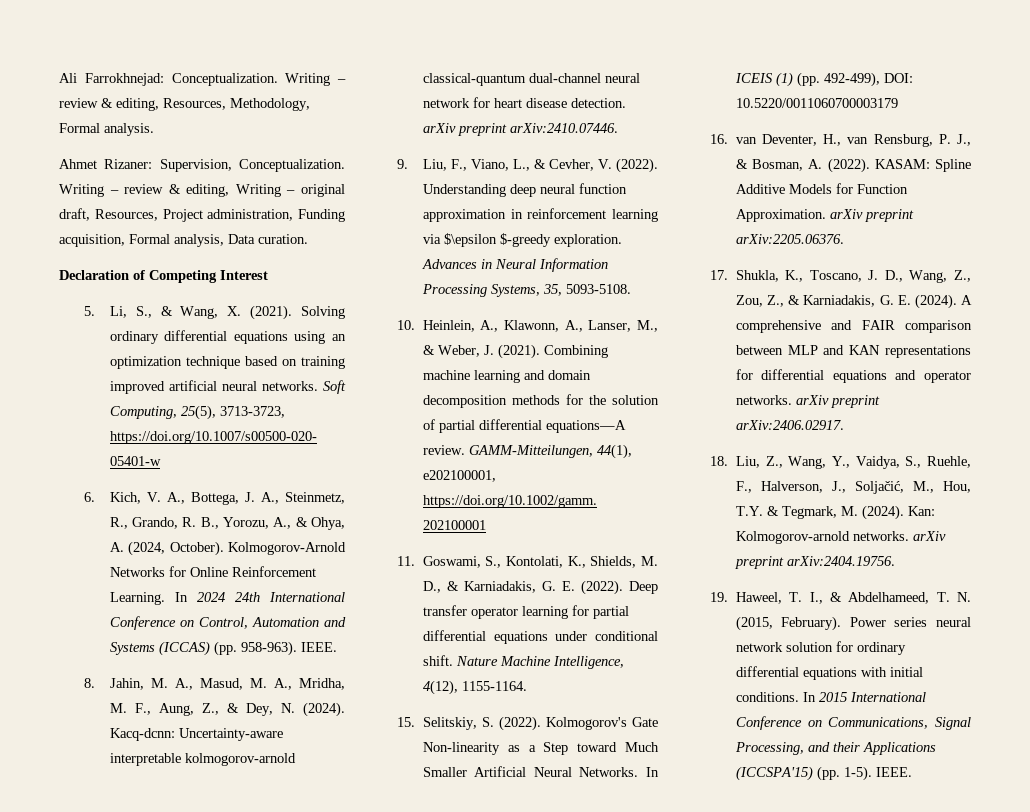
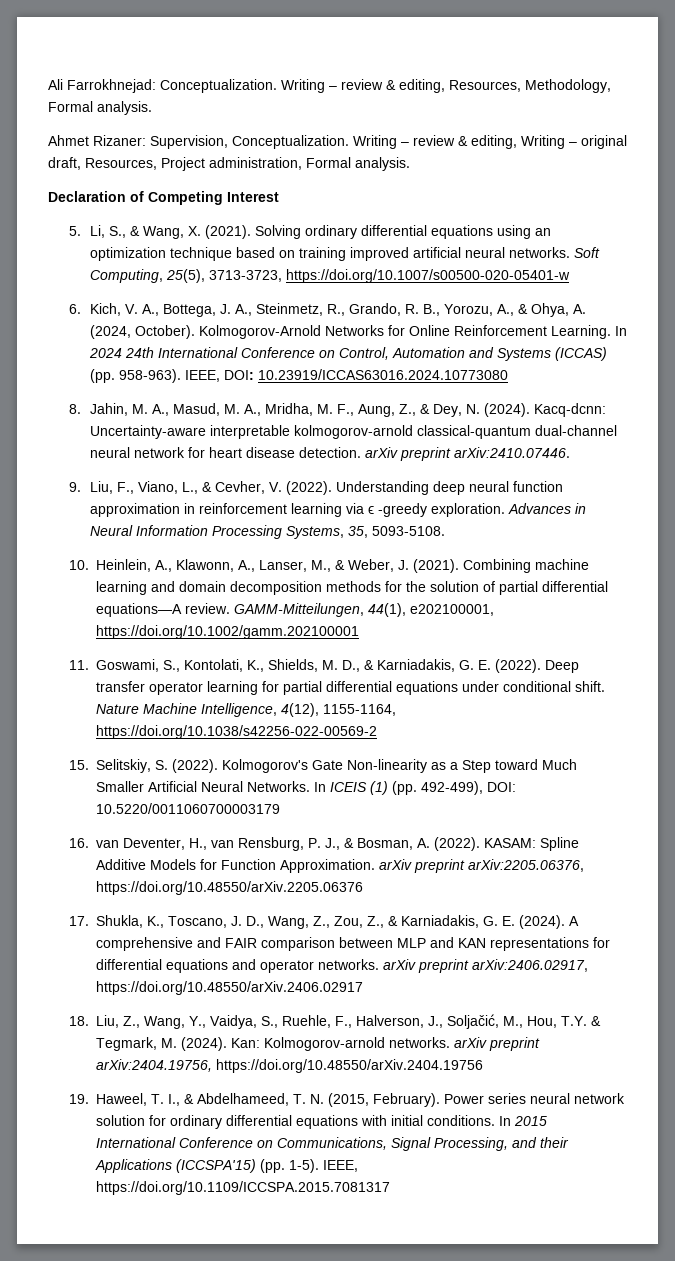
- Writing – review & editing, Writing – original draft, Resources, Project administration, Funding acquisition, Formal analysis, Data curation.
+ Writing – review & editing, Writing – original draft, Resources, Project administration, Formal analysis.
- In 2024 24th International Conference on Control, Automation and Systems (ICCAS) (pp. 958-963). IEEE.
+ In 2024 24th International Conference on Control, Automation and Systems (ICCAS) (pp. 958-963). IEEE, DOI: 10.23919/ICCAS63016.2024.10773080
- Understanding deep neural function approximation in reinforcement learning via $\epsilon $-greedy exploration.
+ Understanding deep neural function approximation in reinforcement learning via ϵ -greedy exploration.
- Nature Machine Intelligence, 4(12), 1155-1164.
+ Nature Machine Intelligence, 4(12), 1155-1164, https://doi.org/10.1038/s42256-022-00569-2
- KASAM: Spline Additive Models for Function Approximation. arXiv preprint arXiv:2205.06376.
+ KASAM: Spline Additive Models for Function Approximation. arXiv preprint arXiv:2205.06376, https://doi.org/10.48550/arXiv.2205.06376
- A comprehensive and FAIR comparison between MLP and KAN representations for differential equations and operator networks. arXiv preprint arXiv:2406.02917.
+ A comprehensive and FAIR comparison between MLP and KAN representations for differential equations and operator networks. arXiv preprint arXiv:2406.02917, https://doi.org/10.48550/arXiv.2406.02917
- Kan: Kolmogorov-arnold networks. arXiv preprint arXiv:2404.19756.
+ Kan: Kolmogorov-arnold networks. arXiv preprint arXiv:2404.19756, https://doi.org/10.48550/arXiv.2404.19756
- In 2015 International Conference on Communications, Signal Processing, and their Applications (ICCSPA'15) (pp. 1-5). IEEE.
+ In 2015 International Conference on Communications, Signal Processing, and their Applications (ICCSPA'15) (pp. 1-5). IEEE, https://doi.org/10.1109/ICCSPA.2015.7081317

